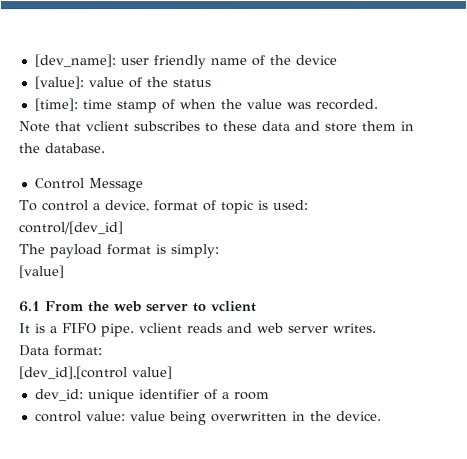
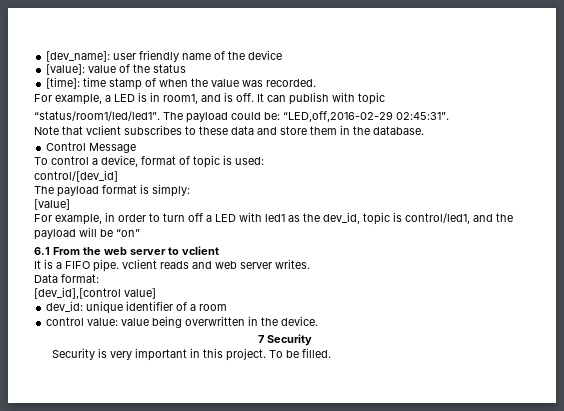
+ For example, a LED is in room1, and is off. It can publish with topic
+ “status/room1/led/led1”. The payload could be: “LED,off,2016-02-29 02:45:31”.
+ For example, in order to turn off a LED with led1 as the dev_id, topic is control/led1, and the payload will be “on”
+ 7 Security
+ Security is very important in this project. To be filled.

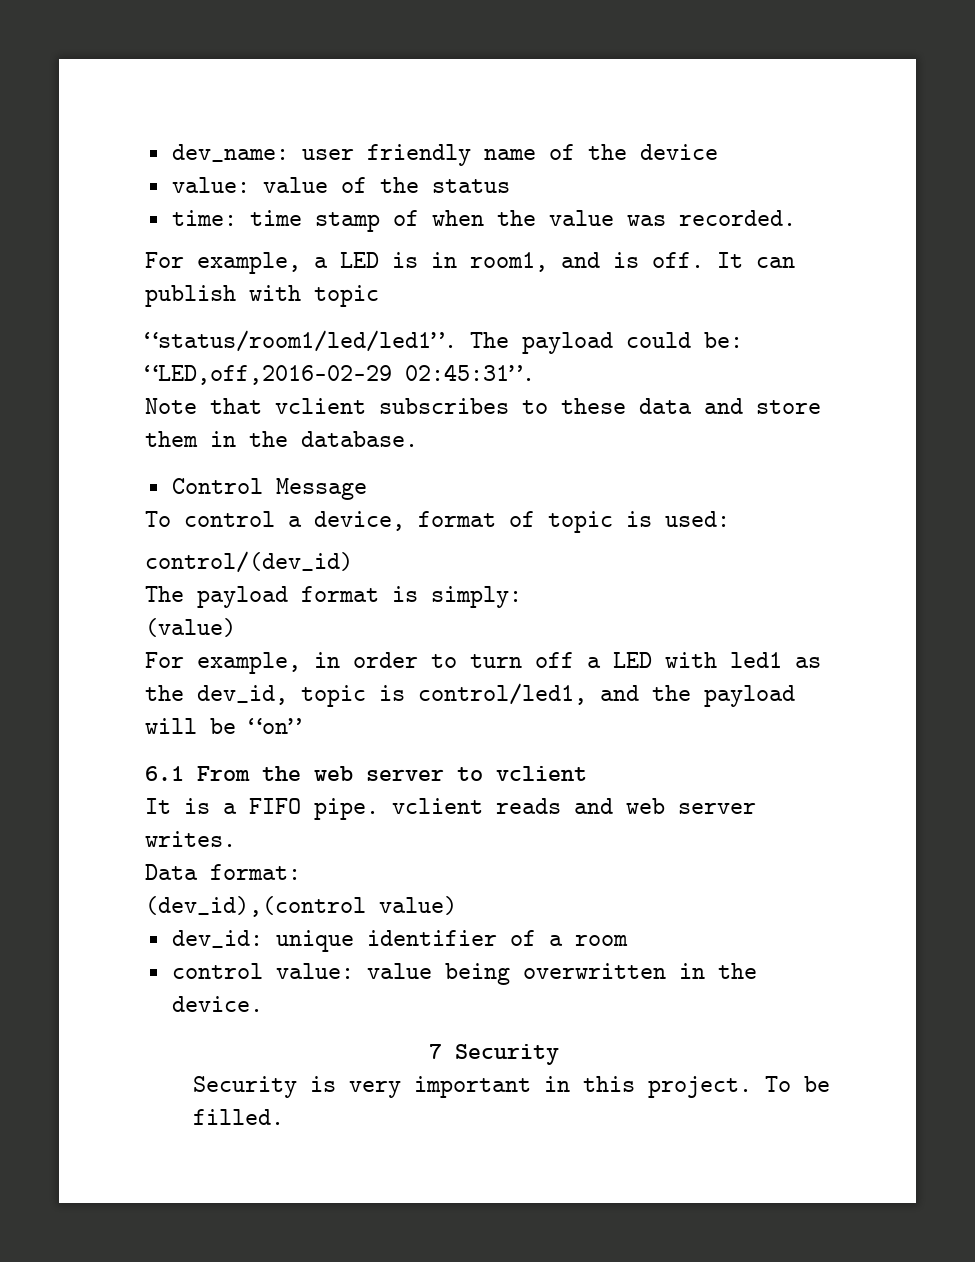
- [dev_name]: user friendly name of the device
+ dev_name: user friendly name of the device
- [value]: value of the status
+ value: value of the status
- [time]: time stamp of when the value was recorded.
+ time: time stamp of when the value was recorded.
- control/[dev_id]
+ control/(dev_id)
- [value]
+ (value)
- [dev_id],[control value]
+ (dev_id),(control value)

